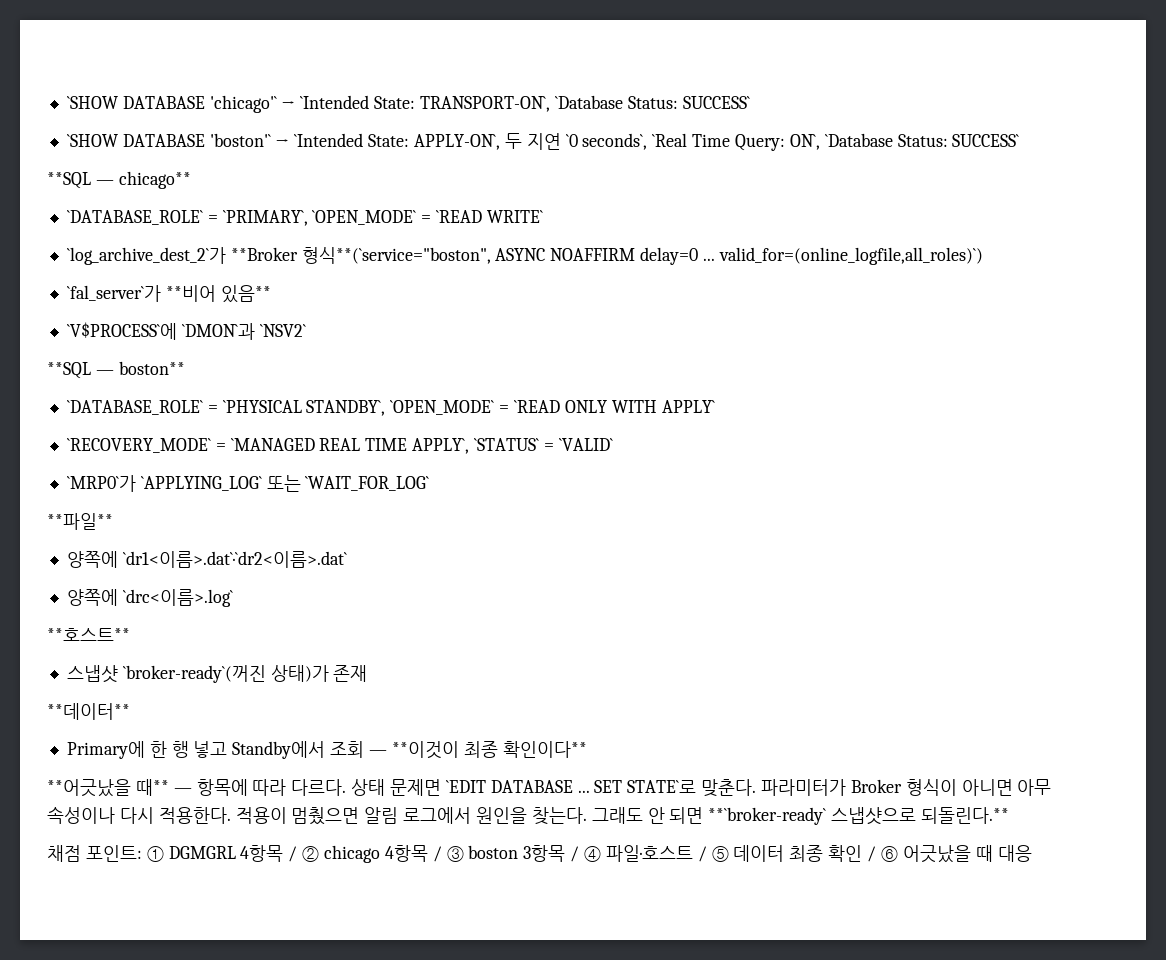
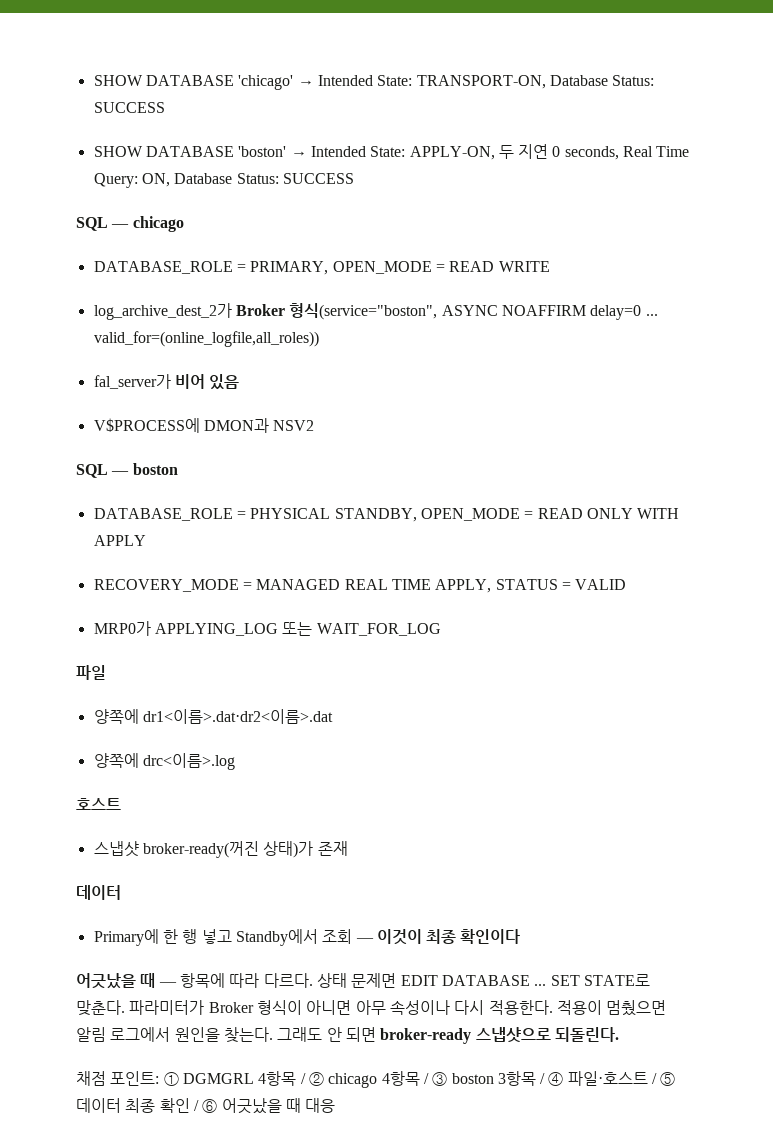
- `SHOW DATABASE 'chicago'` → `Intended State: TRANSPORT-ON`, `Database Status: SUCCESS`
- `SHOW DATABASE 'boston'` → `Intended State: APPLY-ON`, 두 지연 `0 seconds`, `Real Time Query: ON`, `Database Status: SUCCESS`
- **SQL — chicago**
- `DATABASE_ROLE` = `PRIMARY`, `OPEN_MODE` = `READ WRITE`
- `log_archive_dest_2`가 **Broker 형식**(`service="boston", ASYNC NOAFFIRM delay=0 ... valid_for=(online_logfile,all_roles)`)
- `fal_server`가 **비어 있음**
- `V$PROCESS`에 `DMON`과 `NSV2`
- **SQL — boston**
- `DATABASE_ROLE` = `PHYSICAL STANDBY`, `OPEN_MODE` = `READ ONLY WITH APPLY`
- `RECOVERY_MODE` = `MANAGED REAL TIME APPLY`, `STATUS` = `VALID`
- `MRP0`가 `APPLYING_LOG` 또는 `WAIT_FOR_LOG`
- **파일**
- 양쪽에 `dr1<이름>.dat`·`dr2<이름>.dat`
- 양쪽에 `drc<이름>.log`
- **호스트**
+ SHOW DATABASE 'chicago' → Intended State: TRANSPORT-ON, Database Status: SUCCESS
+ SHOW DATABASE 'boston' → Intended State: APPLY-ON, 두 지연 0 seconds, Real Time Query: ON, Database Status: SUCCESS
+ SQL — chicago
+ DATABASE_ROLE = PRIMARY, OPEN_MODE = READ WRITE
+ log_archive_dest_2가 Broker 형식(service="boston", ASYNC NOAFFIRM delay=0 ... valid_for=(online_logfile,all_roles))
+ fal_server가 비어 있음
+ V$PROCESS에 DMON과 NSV2
+ SQL — boston
+ DATABASE_ROLE = PHYSICAL STANDBY, OPEN_MODE = READ ONLY WITH APPLY
+ RECOVERY_MODE = MANAGED REAL TIME APPLY, STATUS = VALID
+ MRP0가 APPLYING_LOG 또는 WAIT_FOR_LOG
+ 파일
+ 양쪽에 dr1<이름>.dat·dr2<이름>.dat
+ 양쪽에 drc<이름>.log
+ 호스트
- 스냅샷 `broker-ready`(꺼진 상태)가 존재
- **데이터**
+ 스냅샷 broker-ready(꺼진 상태)가 존재
+ 데이터
- Primary에 한 행 넣고 Standby에서 조회 — **이것이 최종 확인이다**
- **어긋났을 때** — 항목에 따라 다르다.
+ Primary에 한 행 넣고 Standby에서 조회 — 이것이 최종 확인이다
+ 어긋났을 때 — 항목에 따라 다르다.
- 상태 문제면 `EDIT DATABASE ...
+ 상태 문제면 EDIT DATABASE ...
- SET STATE`로 맞춘다.
+ SET STATE로 맞춘다.
- 그래도 안 되면 **`broker-ready` 스냅샷으로 되돌린다.**
+ 그래도 안 되면 broker-ready 스냅샷으로 되돌린다.

